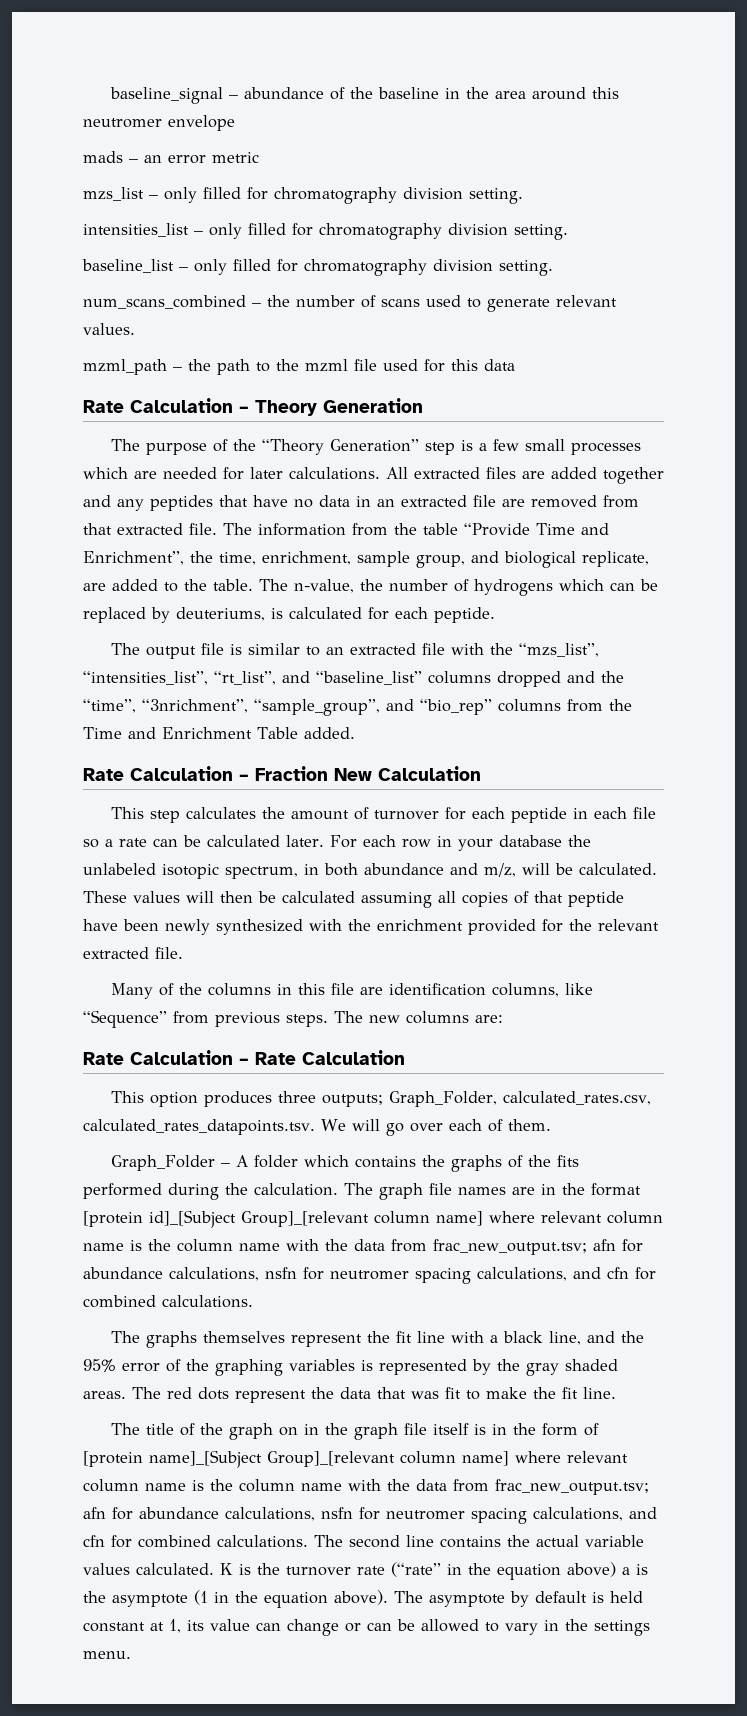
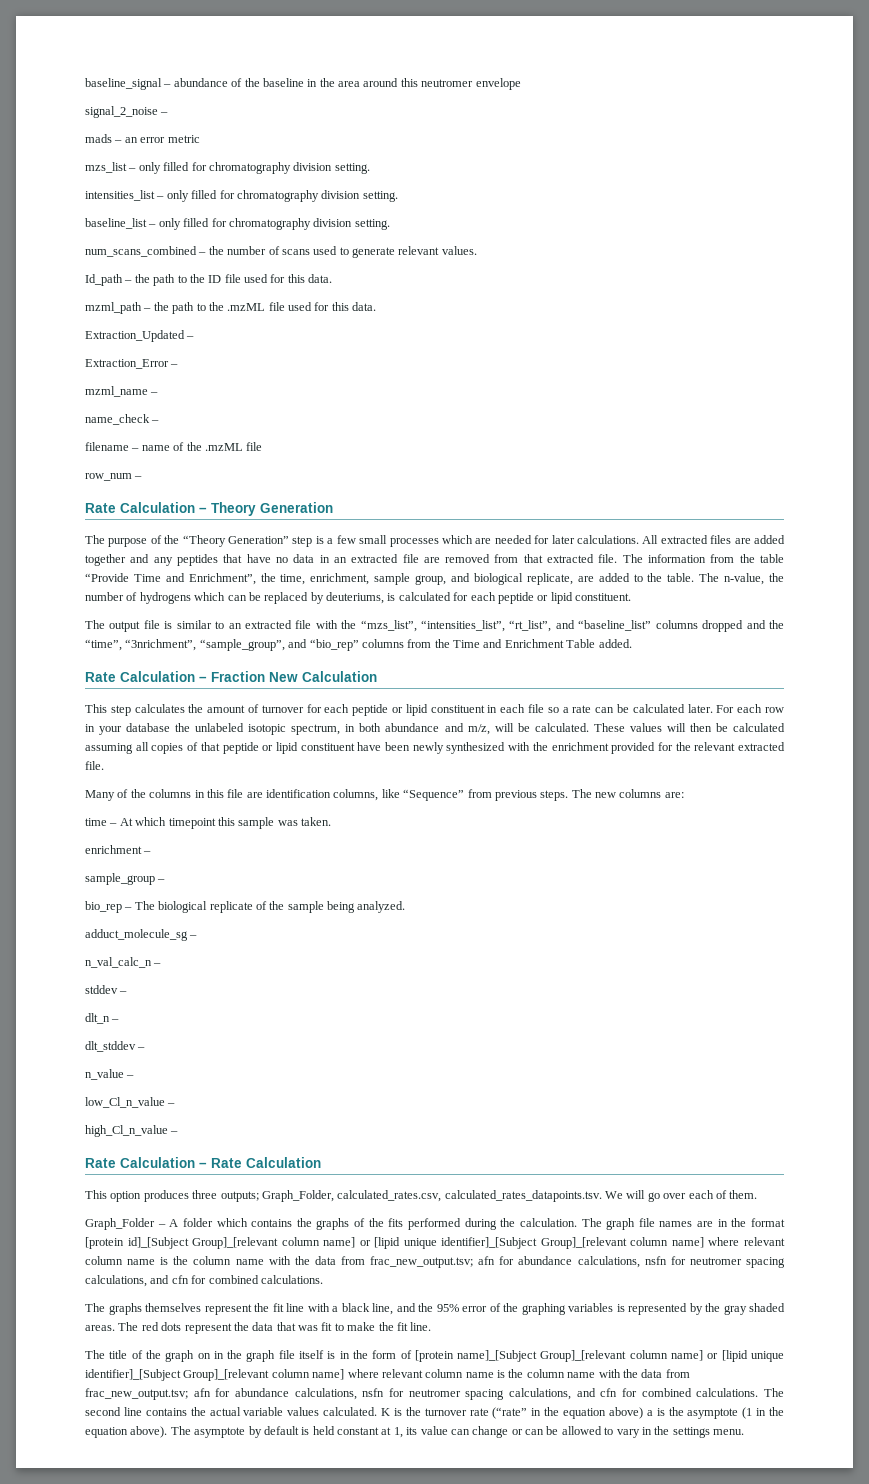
+ signal_2_noise –
+ Id_path – the path to the ID file used for this data.
- mzml_path – the path to the mzml file used for this data
+ mzml_path – the path to the .mzML file used for this data.
+ Extraction_Updated –
+ Extraction_Error –
+ mzml_name –
+ name_check –
+ filename – name of the .mzML file
+ row_num –
- The n-value, the number of hydrogens which can be replaced by deuteriums, is calculated for each peptide.
+ The n-value, the number of hydrogens which can be replaced by deuteriums, is calculated for each peptide or lipid constituent.
- This step calculates the amount of turnover for each peptide in each file so a rate can be calculated later.
+ This step calculates the amount of turnover for each peptide or lipid constituent in each file so a rate can be calculated later.
- These values will then be calculated assuming all copies of that peptide have been newly synthesized with the enrichment provided for the relevant extracted file.
+ These values will then be calculated assuming all copies of that peptide or lipid constituent have been newly synthesized with the enrichment provided for the relevant extracted file.
+ time – At which timepoint this sample was taken.
+ enrichment –
+ sample_group –
+ bio_rep – The biological replicate of the sample being analyzed.
+ adduct_molecule_sg –
+ n_val_calc_n –
+ stddev –
+ dlt_n –
+ dlt_stddev –
+ n_value –
+ low_Cl_n_value –
+ high_Cl_n_value –
- The graph file names are in the format [protein id]_[Subject Group]_[relevant column name] where relevant column name is the column name with the data from frac_new_output.tsv; afn for abundance calculations, nsfn for neutromer spacing calculations, and cfn for combined calculations.
+ The graph file names are in the format [protein id]_[Subject Group]_[relevant column name] or [lipid unique identifier]_[Subject Group]_[relevant column name] where relevant column name is the column name with the data from frac_new_output.tsv; afn for abundance calculations, nsfn for neutromer spacing calculations, and cfn for combined calculations.
- The title of the graph on in the graph file itself is in the form of [protein name]_[Subject Group]_[relevant column name] where relevant column name is the column name with the data from frac_new_output.tsv; afn for abundance calculations, nsfn for neutromer spacing calculations, and cfn for combined calculations.
+ The title of the graph on in the graph file itself is in the form of [protein name]_[Subject Group]_[relevant column name] or [lipid unique identifier]_[Subject Group]_[relevant column name] where relevant column name is the column name with the data from frac_new_output.tsv; afn for abundance calculations, nsfn for neutromer spacing calculations, and cfn for combined calculations.

